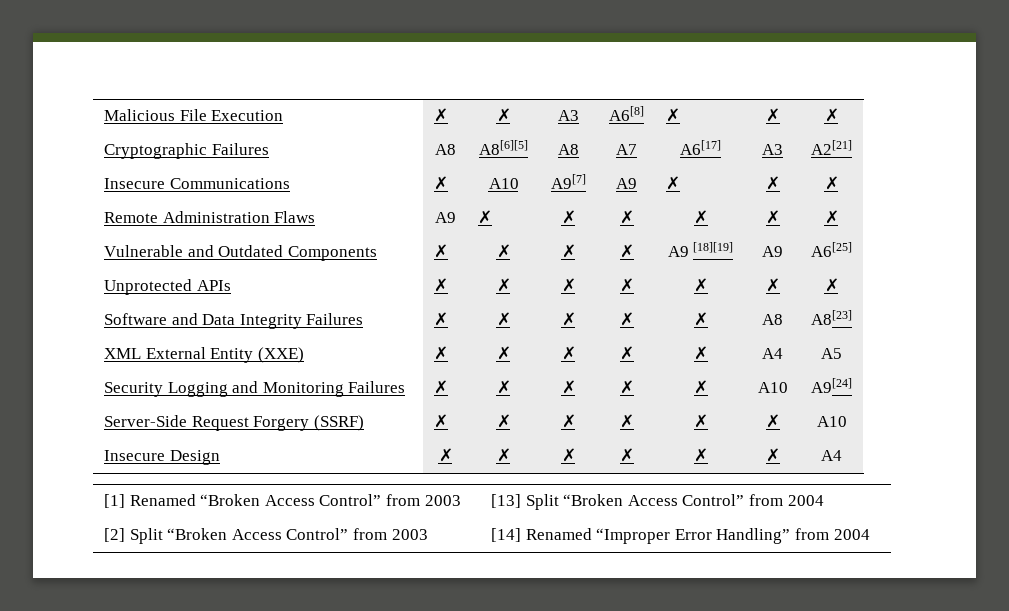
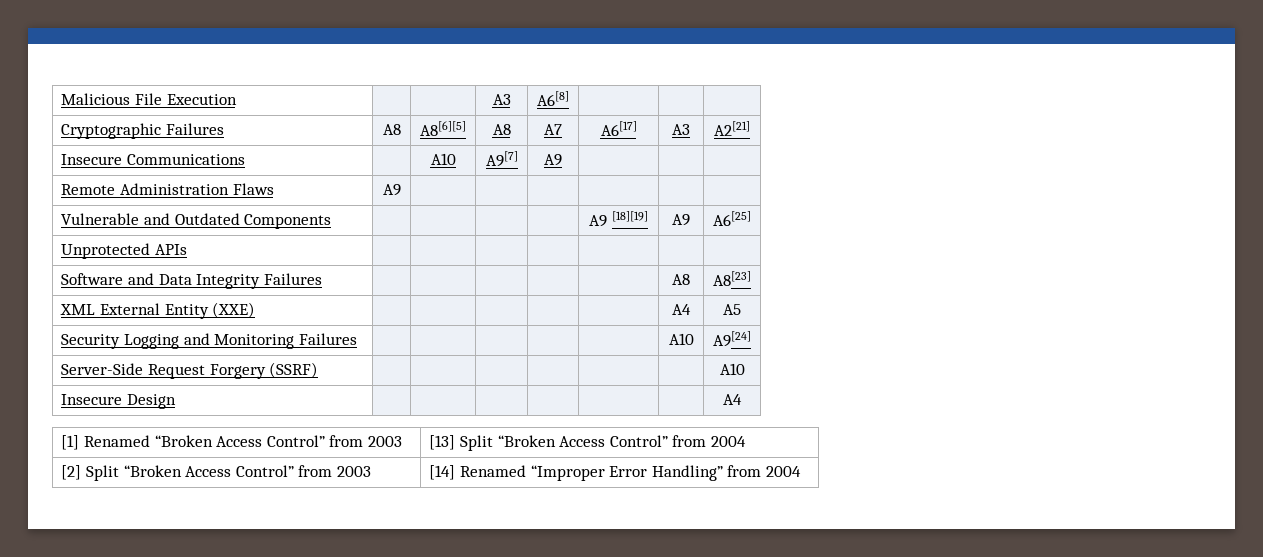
- Malicious File Execution | ✗ | ✗ | A3 | A6[8] | ✗ | ✗ | ✗
+ Malicious File Execution | | | A3 | A6[8] | | |
- Insecure Communications | ✗ | A10 | A9[7] | A9 | ✗ | ✗ | ✗
+ Insecure Communications | | A10 | A9[7] | A9 | | |
- Remote Administration Flaws | A9 | ✗ | ✗ | ✗ | ✗ | ✗ | ✗
+ Remote Administration Flaws | A9 | | | | | |
- Vulnerable and Outdated Components | ✗ | ✗ | ✗ | ✗ | A9 [18][19] | A9 | A6[25]
+ Vulnerable and Outdated Components | | | | | A9 [18][19] | A9 | A6[25]
- Unprotected APIs | ✗ | ✗ | ✗ | ✗ | ✗ | ✗ | ✗
+ Unprotected APIs | | | | | | |
- Software and Data Integrity Failures | ✗ | ✗ | ✗ | ✗ | ✗ | A8 | A8[23]
+ Software and Data Integrity Failures | | | | | | A8 | A8[23]
- XML External Entity (XXE) | ✗ | ✗ | ✗ | ✗ | ✗ | A4 | A5
+ XML External Entity (XXE) | | | | | | A4 | A5
- Security Logging and Monitoring Failures | ✗ | ✗ | ✗ | ✗ | ✗ | A10 | A9[24]
+ Security Logging and Monitoring Failures | | | | | | A10 | A9[24]
- Server-Side Request Forgery (SSRF) | ✗ | ✗ | ✗ | ✗ | ✗ | ✗ | A10
- Insecure Design | ✗ | ✗ | ✗ | ✗ | ✗ | ✗ | A4
+ Server-Side Request Forgery (SSRF) | | | | | | | A10
+ Insecure Design | | | | | | | A4

